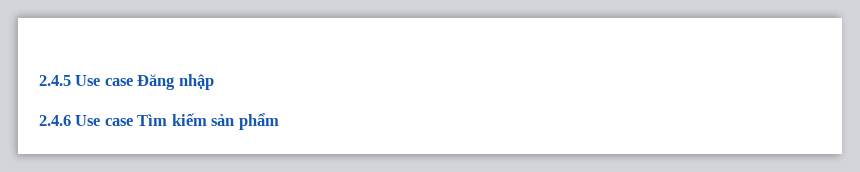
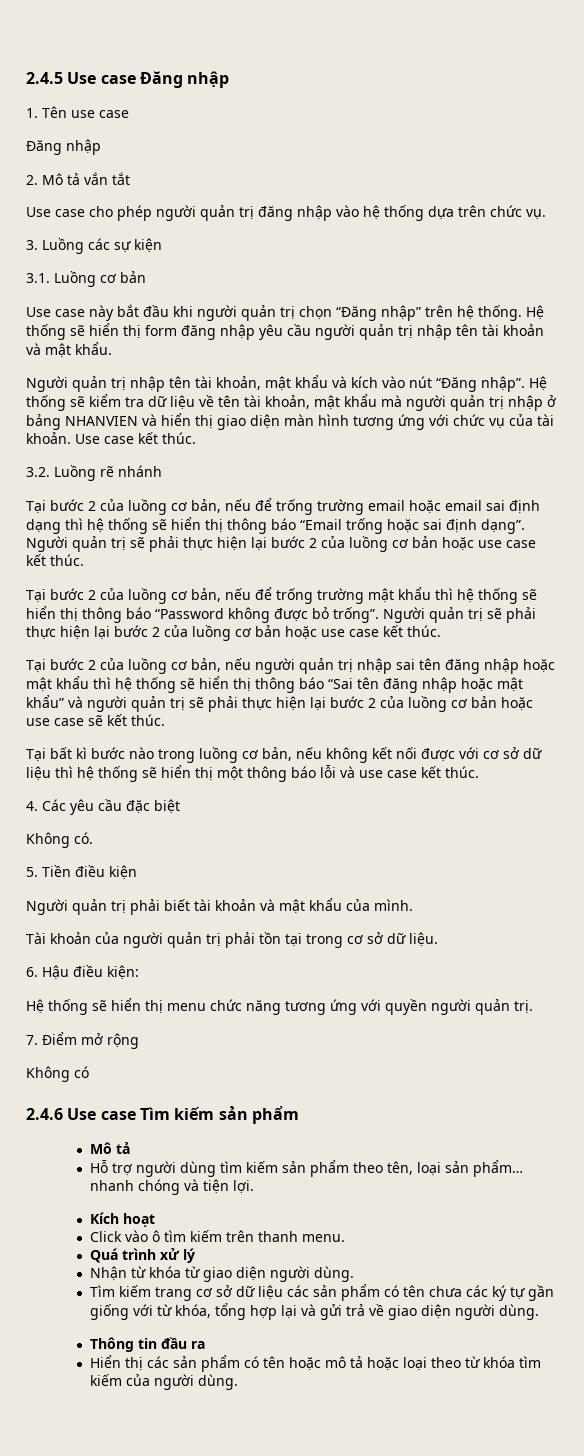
+ 1. Tên use case
+ Đăng nhập
+ 2. Mô tả vắn tắt
+ Use case cho phép người quản trị đăng nhập vào hệ thống dựa trên chức vụ.
+ 3. Luồng các sự kiện
+ 3.1. Luồng cơ bản
+ Use case này bắt đầu khi người quản trị chọn “Đăng nhập” trên hệ thống. Hệ thống sẽ hiển thị form đăng nhập yêu cầu người quản trị nhập tên tài khoản và mật khẩu.
+ Người quản trị nhập tên tài khoản, mật khẩu và kích vào nút “Đăng nhập”. Hệ thống sẽ kiểm tra dữ liệu về tên tài khoản, mật khẩu mà người quản trị nhập ở bảng NHANVIEN và hiển thị giao diện màn hình tương ứng với chức vụ của tài khoản. Use case kết thúc.
+ 3.2. Luồng rẽ nhánh
+ Tại bước 2 của luồng cơ bản, nếu để trống trường email hoặc email sai định dạng thì hệ thống sẽ hiển thị thông báo “Email trống hoặc sai định dạng”. Người quản trị sẽ phải thực hiện lại bước 2 của luồng cơ bản hoặc use case kết thúc.
+ Tại bước 2 của luồng cơ bản, nếu để trống trường mật khẩu thì hệ thống sẽ hiển thị thông báo “Password không được bỏ trống”. Người quản trị sẽ phải thực hiện lại bước 2 của luồng cơ bản hoặc use case kết thúc.
+ Tại bước 2 của luồng cơ bản, nếu người quản trị nhập sai tên đăng nhập hoặc mật khẩu thì hệ thống sẽ hiển thị thông báo “Sai tên đăng nhập hoặc mật khẩu” và người quản trị sẽ phải thực hiện lại bước 2 của luồng cơ bản hoặc use case sẽ kết thúc.
+ Tại bất kì bước nào trong luồng cơ bản, nếu không kết nối được với cơ sở dữ liệu thì hệ thống sẽ hiển thị một thông báo lỗi và use case kết thúc.
+ 4. Các yêu cầu đặc biệt
+ Không có.
+ 5. Tiền điều kiện
+ Người quản trị phải biết tài khoản và mật khẩu của mình.
+ Tài khoản của người quản trị phải tồn tại trong cơ sở dữ liệu.
+ 6. Hậu điều kiện:
+ Hệ thống sẽ hiển thị menu chức năng tương ứng với quyền người quản trị.
+ 7. Điểm mở rộng
+ Không có
  2.4.6 Use case Tìm kiếm sản phẩm
+ Mô tả
+ Hỗ trợ người dùng tìm kiếm sản phẩm theo tên, loại sản phẩm… nhanh chóng và tiện lợi.
+ Kích hoạt
+ Click vào ô tìm kiếm trên thanh menu.
+ Quá trình xử lý
+ Nhận từ khóa từ giao diện người dùng.
+ Tìm kiếm trang cơ sở dữ liệu các sản phẩm có tên chưa các ký tự gần giống với từ khóa, tổng hợp lại và gửi trả về giao diện người dùng.
+ Thông tin đầu ra
+ Hiển thị các sản phẩm có tên hoặc mô tả hoặc loại theo từ khóa tìm kiếm của người dùng.

